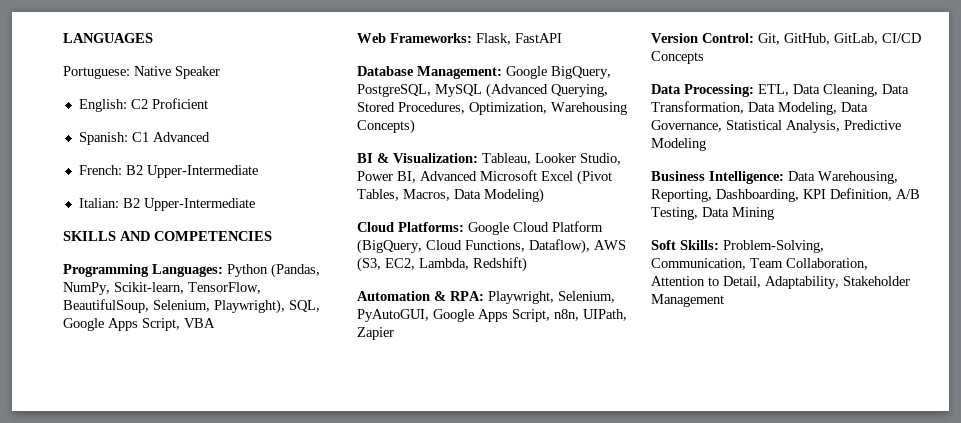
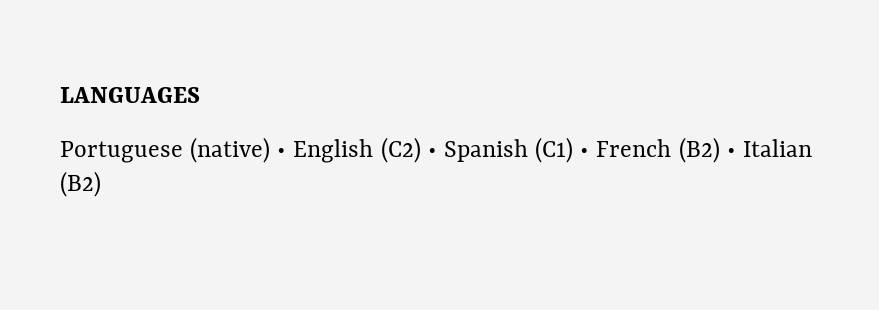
- Portuguese: Native Speaker
- English: C2 Proficient
- Spanish: C1 Advanced
- French: B2 Upper-Intermediate
- Italian: B2 Upper-Intermediate
- SKILLS AND COMPETENCIES
- Programming Languages: Python (Pandas, NumPy, Scikit-learn, TensorFlow, BeautifulSoup, Selenium, Playwright), SQL, Google Apps Script, VBA
- Web Frameworks: Flask, FastAPI
- Database Management: Google BigQuery, PostgreSQL, MySQL (Advanced Querying, Stored Procedures, Optimization, Warehousing Concepts)
- BI & Visualization: Tableau, Looker Studio, Power BI, Advanced Microsoft Excel (Pivot Tables, Macros, Data Modeling)
- Cloud Platforms: Google Cloud Platform (BigQuery, Cloud Functions, Dataflow), AWS (S3, EC2, Lambda, Redshift)
- Automation & RPA: Playwright, Selenium, PyAutoGUI, Google Apps Script, n8n, UIPath, Zapier
- Version Control: Git, GitHub, GitLab, CI/CD Concepts
- Data Processing: ETL, Data Cleaning, Data Transformation, Data Modeling, Data Governance, Statistical Analysis, Predictive Modeling
- Business Intelligence: Data Warehousing, Reporting, Dashboarding, KPI Definition, A/B Testing, Data Mining
- Soft Skills: Problem-Solving, Communication, Team Collaboration, Attention to Detail, Adaptability, Stakeholder Management
+ Portuguese (native) • English (C2) • Spanish (C1) • French (B2) • Italian (B2)

